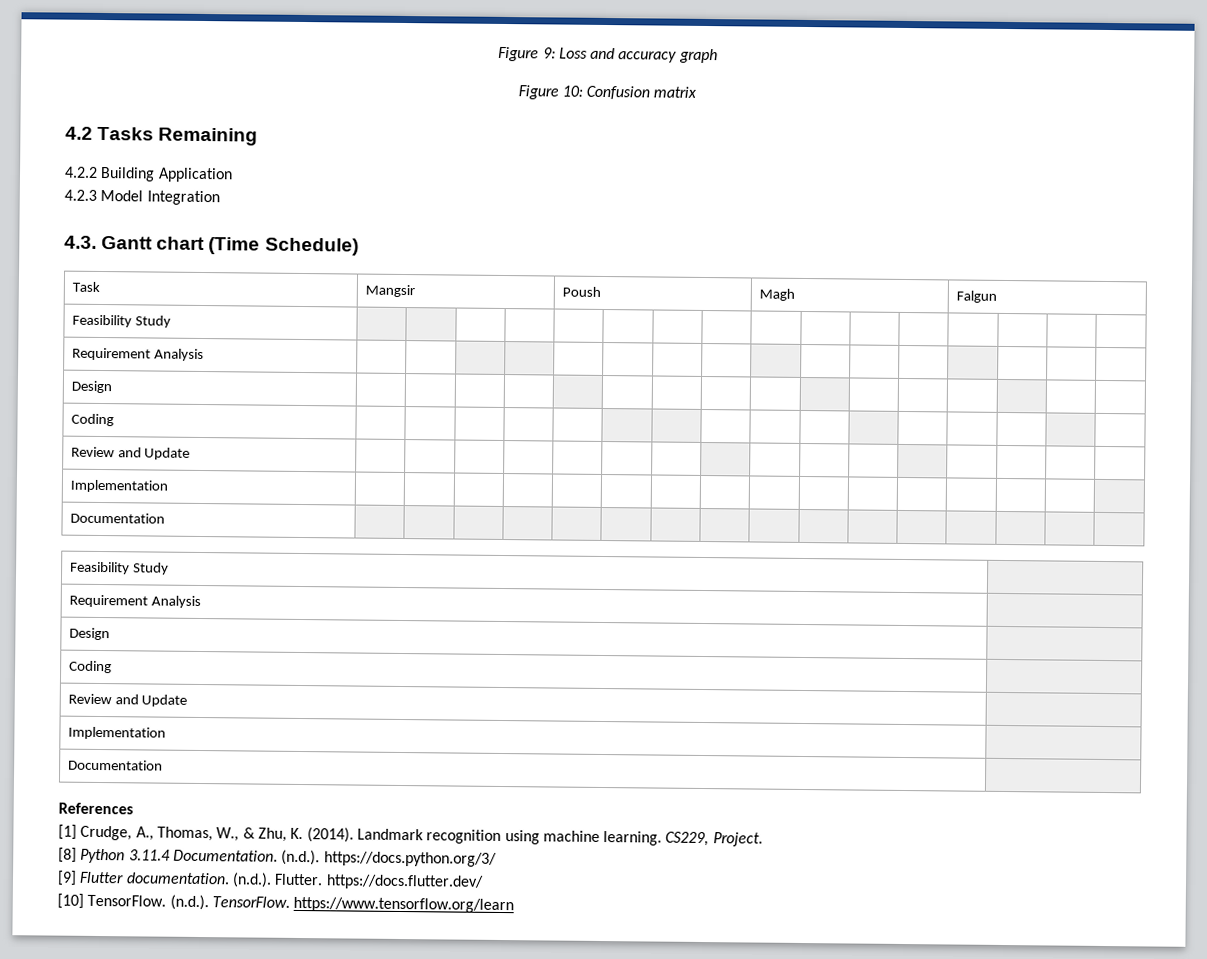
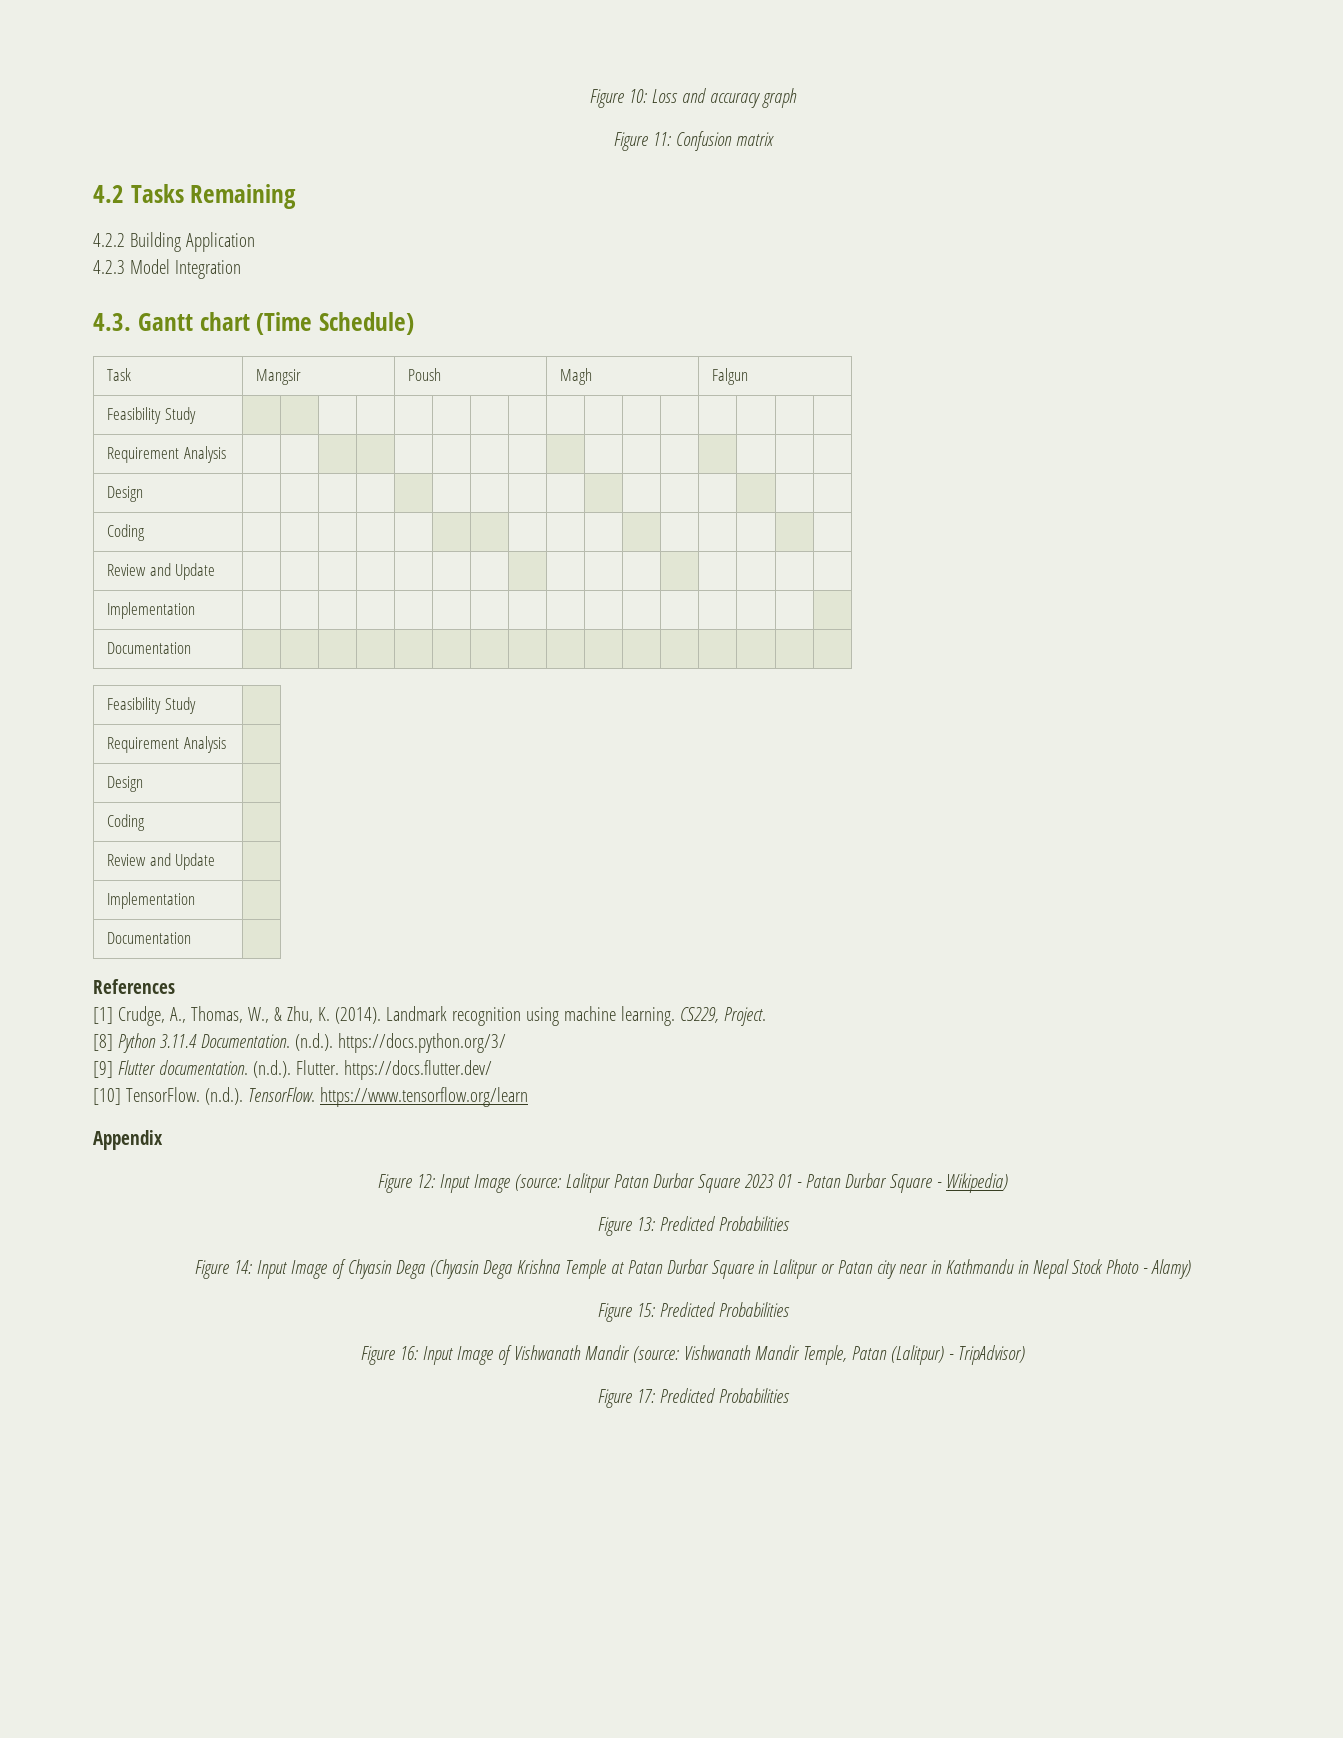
- Figure 9: Loss and accuracy graph
+ Figure 10: Loss and accuracy graph
- Figure 10: Confusion matrix
+ Figure 11: Confusion matrix
+ Appendix
+ Figure 12: Input Image (source: Lalitpur Patan Durbar Square 2023 01 - Patan Durbar Square - Wikipedia)
+ Figure 13: Predicted Probabilities
+ Figure 14: Input Image of Chyasin Dega (Chyasin Dega Krishna Temple at Patan Durbar Square in Lalitpur or Patan city near in Kathmandu in Nepal Stock Photo - Alamy)
+ Figure 15: Predicted Probabilities
+ Figure 16: Input Image of Vishwanath Mandir (source: Vishwanath Mandir Temple, Patan (Lalitpur) - TripAdvisor)
+ Figure 17: Predicted Probabilities

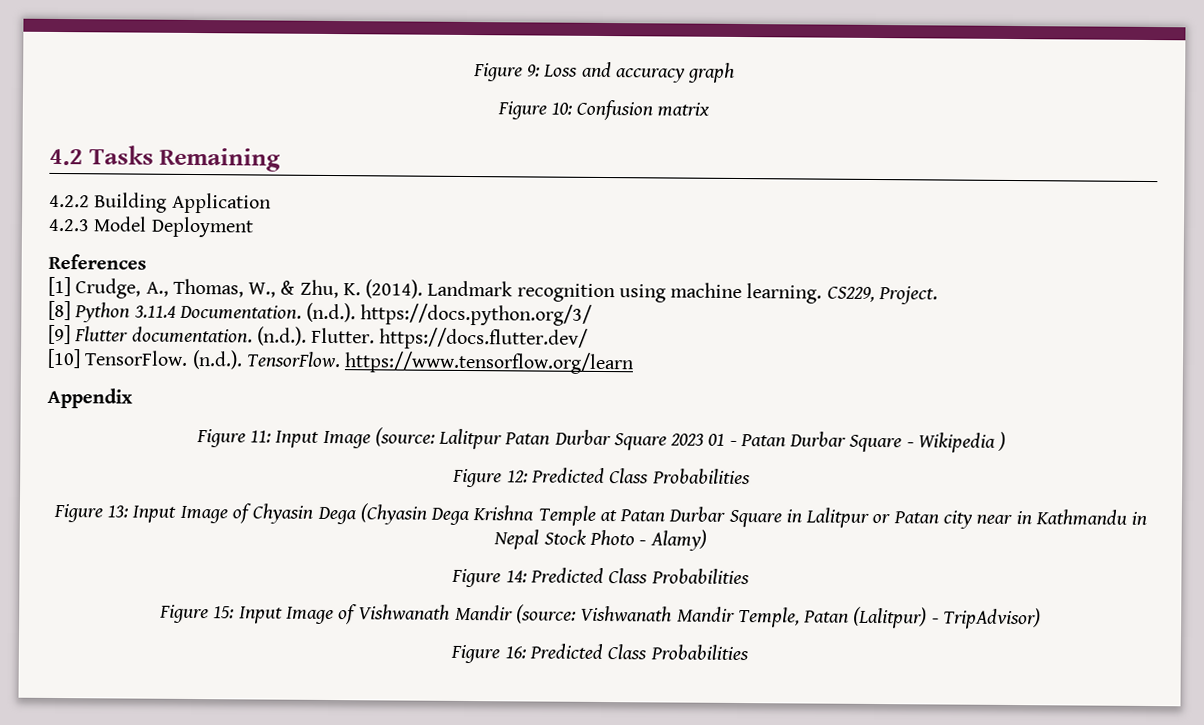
- Figure 10: Loss and accuracy graph
+ Figure 9: Loss and accuracy graph
- Figure 11: Confusion matrix
+ Figure 10: Confusion matrix
- 4.2.3 Model Integration
- 4.3. Gantt chart (Time Schedule)
- Task | Mangsir | Poush | Magh | Falgun
- Feasibility Study | | | | | | | | | | | | | | | |
- Requirement Analysis | | | | | | | | | | | | | | | |
- Design | | | | | | | | | | | | | | | |
- Coding | | | | | | | | | | | | | | | |
- Review and Update | | | | | | | | | | | | | | | |
- Implementation | | | | | | | | | | | | | | | |
- Documentation | | | | | | | | | | | | | | | |
- Feasibility Study |
- Requirement Analysis |
- Design |
- Coding |
- Review and Update |
- Implementation |
- Documentation |
+ 4.2.3 Model Deployment
- Figure 12: Input Image (source: Lalitpur Patan Durbar Square 2023 01 - Patan Durbar Square - Wikipedia)
- Figure 13: Predicted Probabilities
- Figure 14: Input Image of Chyasin Dega (Chyasin Dega Krishna Temple at Patan Durbar Square in Lalitpur or Patan city near in Kathmandu in Nepal Stock Photo - Alamy)
+ Figure 11: Input Image (source: Lalitpur Patan Durbar Square 2023 01 - Patan Durbar Square - Wikipedia )
+ Figure 12: Predicted Class Probabilities
+ Figure 13: Input Image of Chyasin Dega (Chyasin Dega Krishna Temple at Patan Durbar Square in Lalitpur or Patan city near in Kathmandu in Nepal Stock Photo - Alamy)
- Figure 15: Predicted Probabilities
- Figure 16: Input Image of Vishwanath Mandir (source: Vishwanath Mandir Temple, Patan (Lalitpur) - TripAdvisor)
+ Figure 14: Predicted Class Probabilities
+ Figure 15: Input Image of Vishwanath Mandir (source: Vishwanath Mandir Temple, Patan (Lalitpur) - TripAdvisor)
- Figure 17: Predicted Probabilities
+ Figure 16: Predicted Class Probabilities

